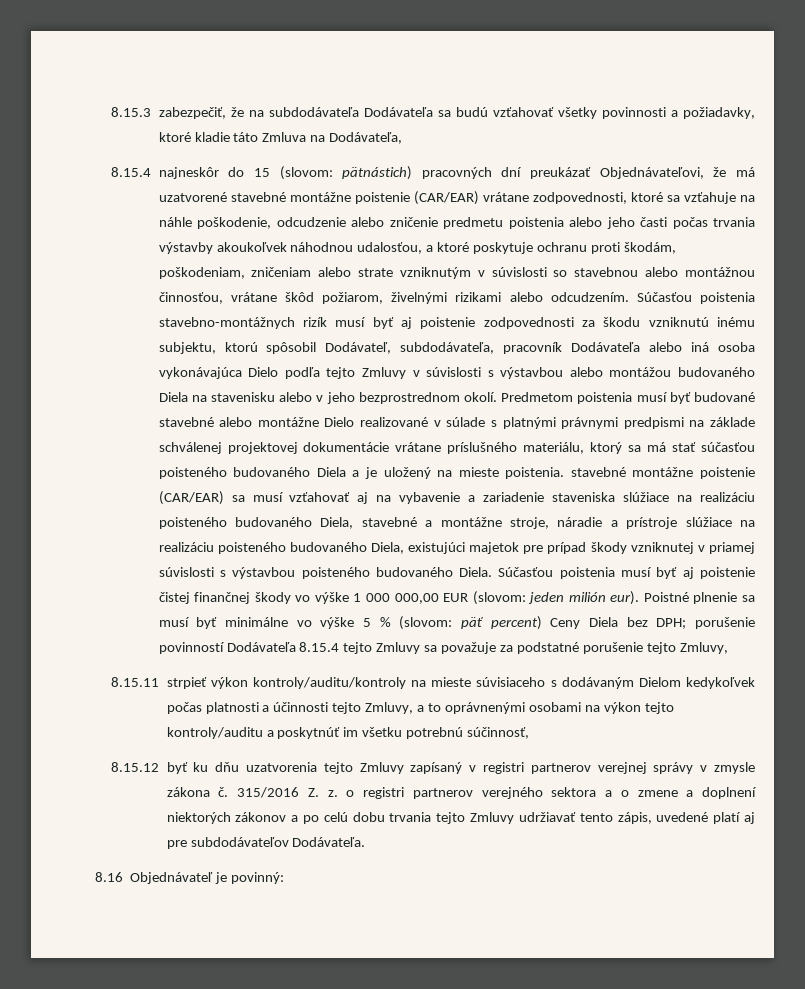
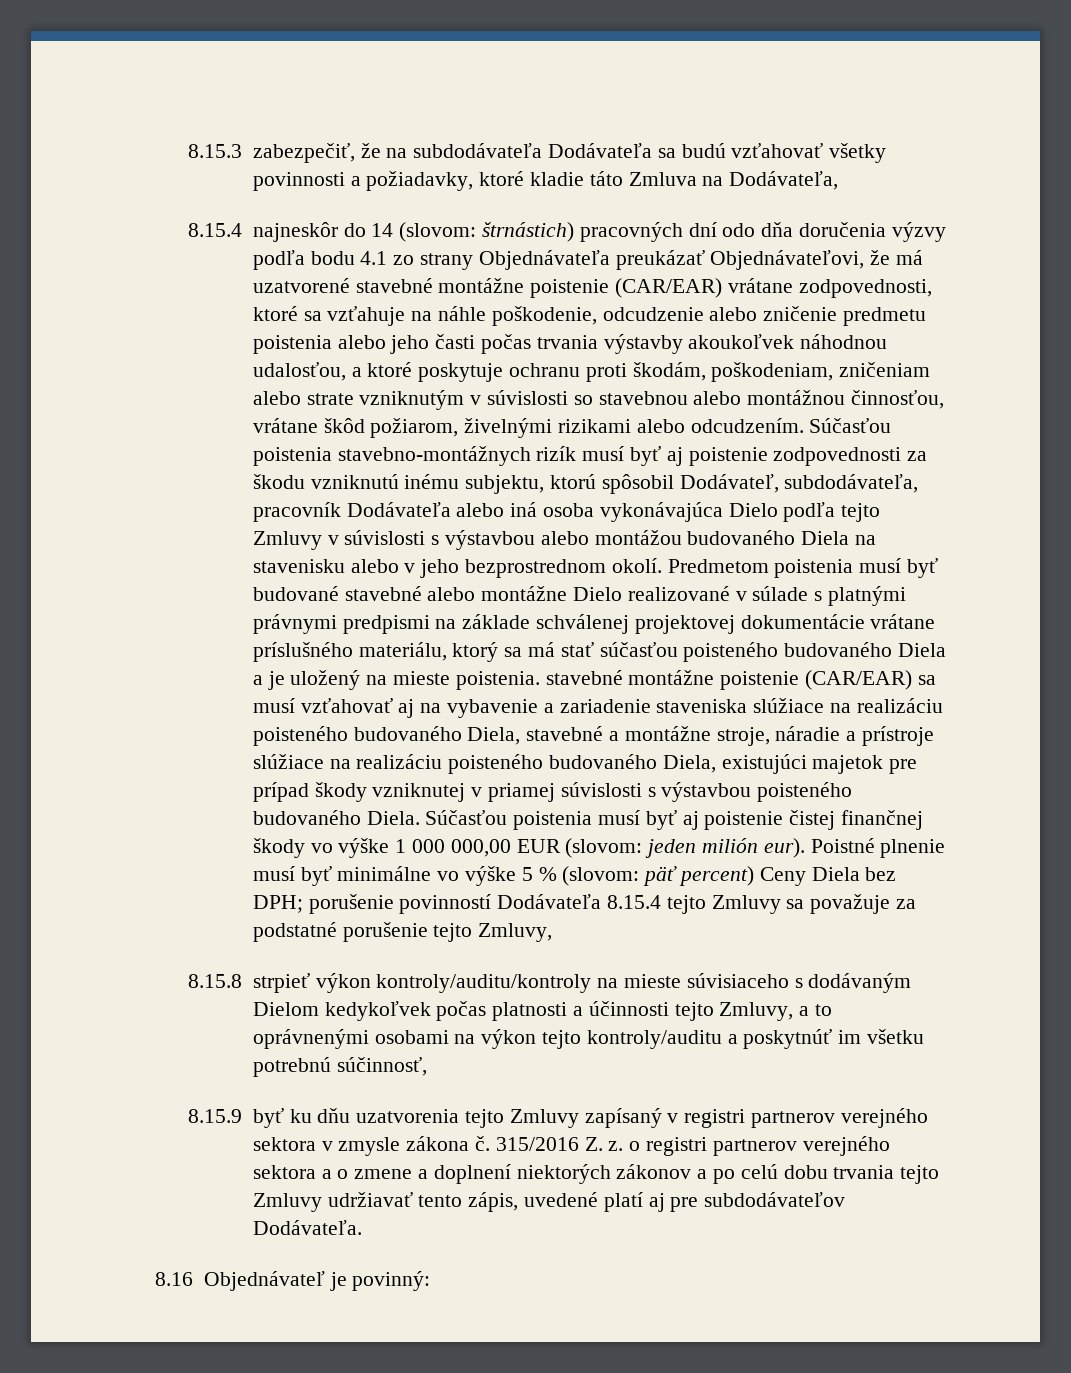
- 8.15.4 najneskôr do 15 (slovom: pätnástich) pracovných dní preukázať Objednávateľovi, že má uzatvorené stavebné montážne poistenie (CAR/EAR) vrátane zodpovednosti, ktoré sa vzťahuje na náhle poškodenie, odcudzenie alebo zničenie predmetu poistenia alebo jeho časti počas trvania výstavby akoukoľvek náhodnou udalosťou, a ktoré poskytuje ochranu proti škodám, poškodeniam, zničeniam alebo strate vzniknutým v súvislosti so stavebnou alebo montážnou činnosťou, vrátane škôd požiarom, živelnými rizikami alebo odcudzením.
+ 8.15.4 najneskôr do 14 (slovom: štrnástich) pracovných dní odo dňa doručenia výzvy podľa bodu 4.1 zo strany Objednávateľa preukázať Objednávateľovi, že má uzatvorené stavebné montážne poistenie (CAR/EAR) vrátane zodpovednosti, ktoré sa vzťahuje na náhle poškodenie, odcudzenie alebo zničenie predmetu poistenia alebo jeho časti počas trvania výstavby akoukoľvek náhodnou udalosťou, a ktoré poskytuje ochranu proti škodám, poškodeniam, zničeniam alebo strate vzniknutým v súvislosti so stavebnou alebo montážnou činnosťou, vrátane škôd požiarom, živelnými rizikami alebo odcudzením.
- Poistné plnenie sa musí byť minimálne vo výške 5 % (slovom: päť percent) Ceny Diela bez DPH; porušenie povinností Dodávateľa 8.15.4 tejto Zmluvy sa považuje za podstatné porušenie tejto Zmluvy,
+ Poistné plnenie musí byť minimálne vo výške 5 % (slovom: päť percent) Ceny Diela bez DPH; porušenie povinností Dodávateľa 8.15.4 tejto Zmluvy sa považuje za podstatné porušenie tejto Zmluvy,
- 8.15.11 strpieť výkon kontroly/auditu/kontroly na mieste súvisiaceho s dodávaným Dielom kedykoľvek počas platnosti a účinnosti tejto Zmluvy, a to oprávnenými osobami na výkon tejto kontroly/auditu a poskytnúť im všetku potrebnú súčinnosť,
+ 8.15.8 strpieť výkon kontroly/auditu/kontroly na mieste súvisiaceho s dodávaným Dielom kedykoľvek počas platnosti a účinnosti tejto Zmluvy, a to oprávnenými osobami na výkon tejto kontroly/auditu a poskytnúť im všetku potrebnú súčinnosť,
- 8.15.12 byť ku dňu uzatvorenia tejto Zmluvy zapísaný v registri partnerov verejnej správy v zmysle zákona č.
+ 8.15.9 byť ku dňu uzatvorenia tejto Zmluvy zapísaný v registri partnerov verejného sektora v zmysle zákona č.

